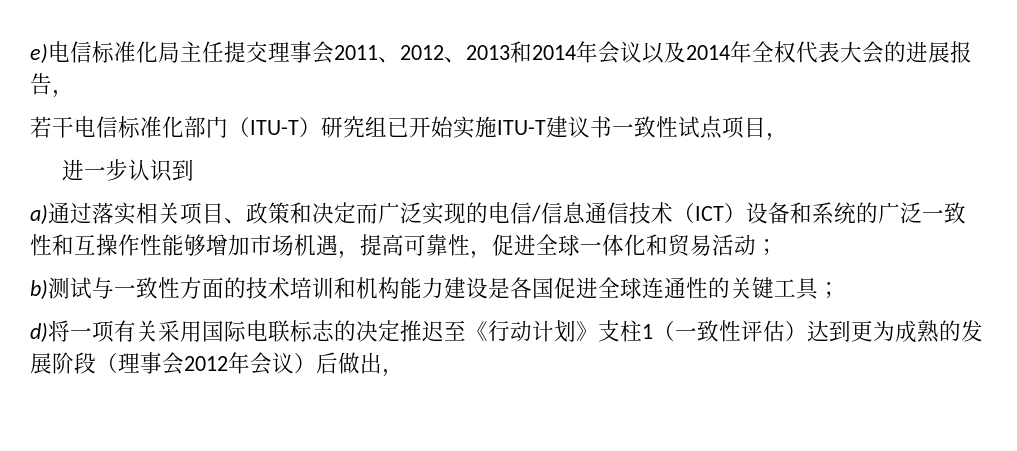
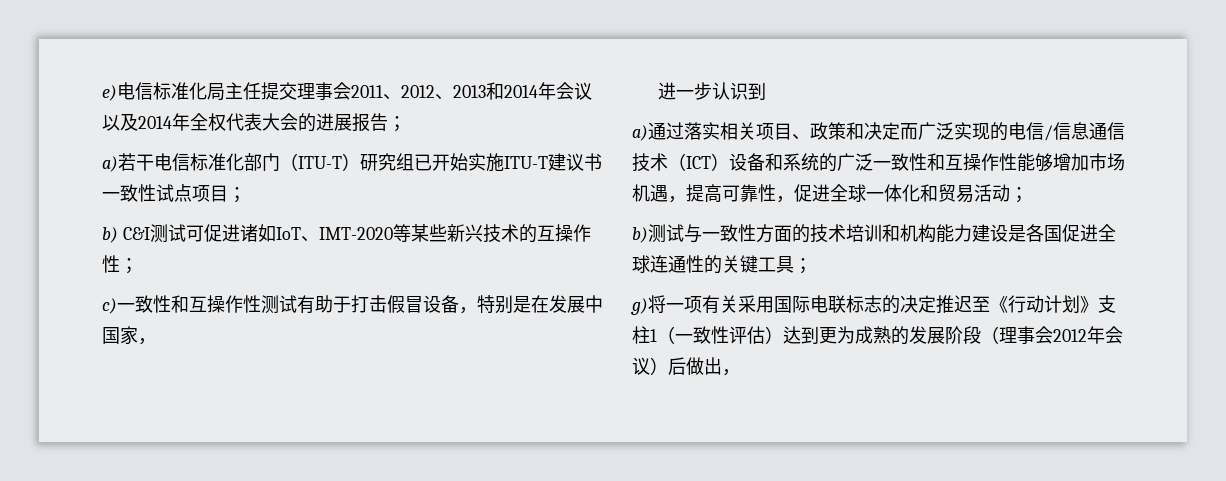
- e)电信标准化局主任提交理事会2011、2012、2013和2014年会议以及2014年全权代表大会的进展报告，
- 若干电信标准化部门（ITU-T）研究组已开始实施ITU-T建议书一致性试点项目，
+ e)电信标准化局主任提交理事会2011、2012、2013和2014年会议以及2014年全权代表大会的进展报告；
+ a)若干电信标准化部门（ITU-T）研究组已开始实施ITU-T建议书一致性试点项目；
+ b) C&I测试可促进诸如IoT、IMT-2020等某些新兴技术的互操作性；
+ c)一致性和互操作性测试有助于打击假冒设备，特别是在发展中国家，
- d)将一项有关采用国际电联标志的决定推迟至《行动计划》支柱1（一致性评估）达到更为成熟的发展阶段（理事会2012年会议）后做出，
+ g)将一项有关采用国际电联标志的决定推迟至《行动计划》支柱1（一致性评估）达到更为成熟的发展阶段（理事会2012年会议）后做出，

